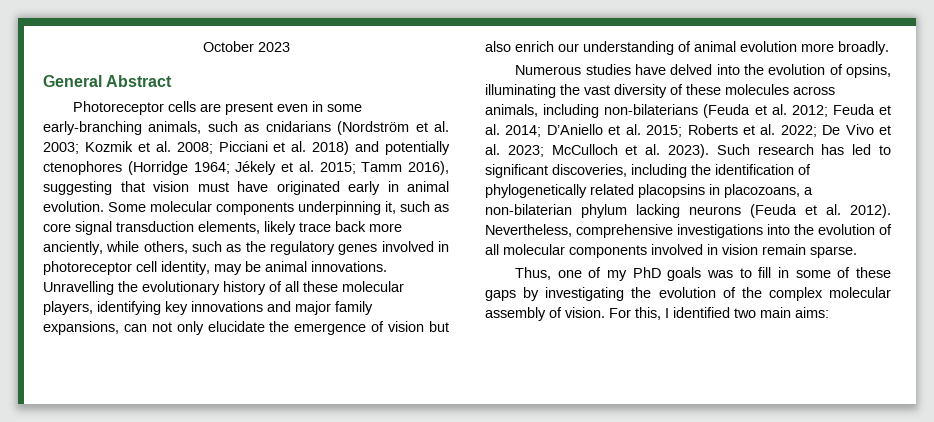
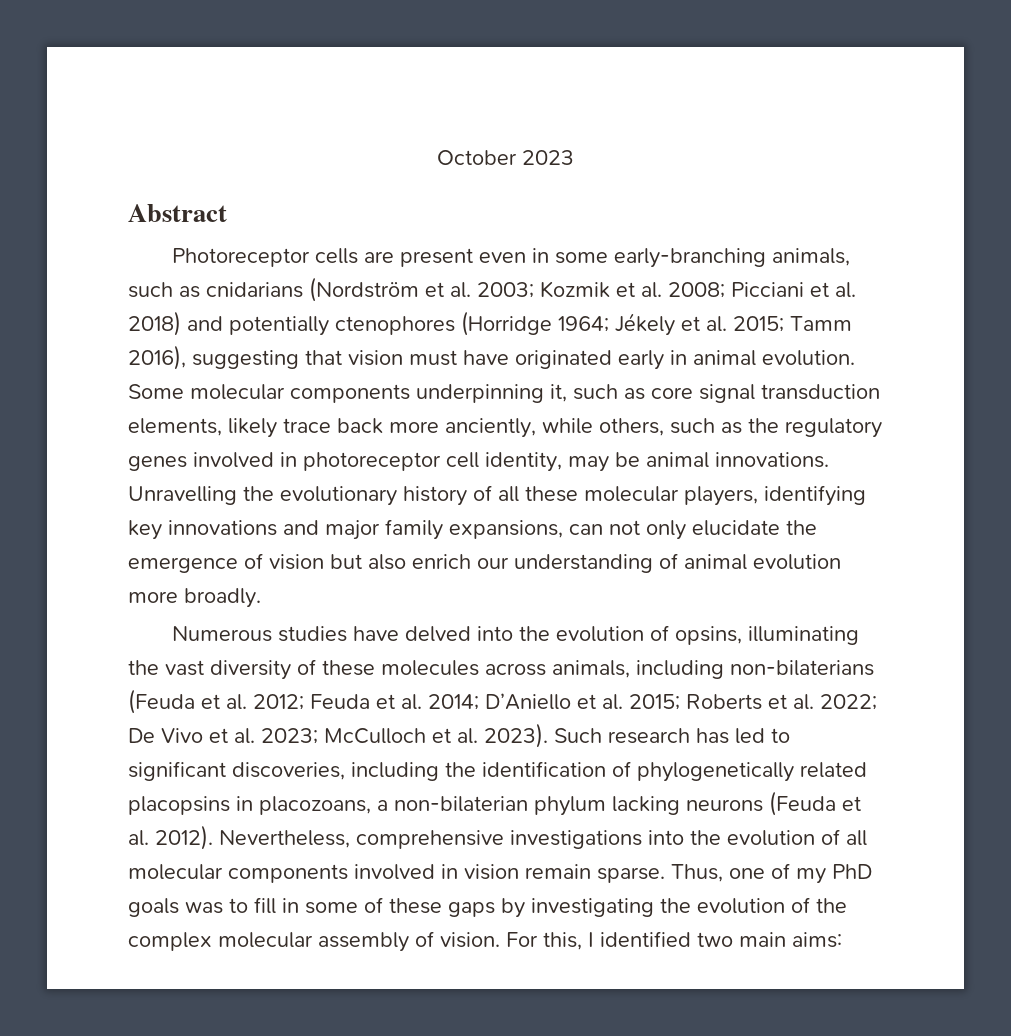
- General Abstract
+ Abstract
- Nevertheless, comprehensive investigations into the evolution of all molecular components involved in vision remain sparse.
- Thus, one of my PhD goals was to fill in some of these gaps by investigating the evolution of the complex molecular assembly of vision.
+ Nevertheless, comprehensive investigations into the evolution of all molecular components involved in vision remain sparse. Thus, one of my PhD goals was to fill in some of these gaps by investigating the evolution of the complex molecular assembly of vision.

